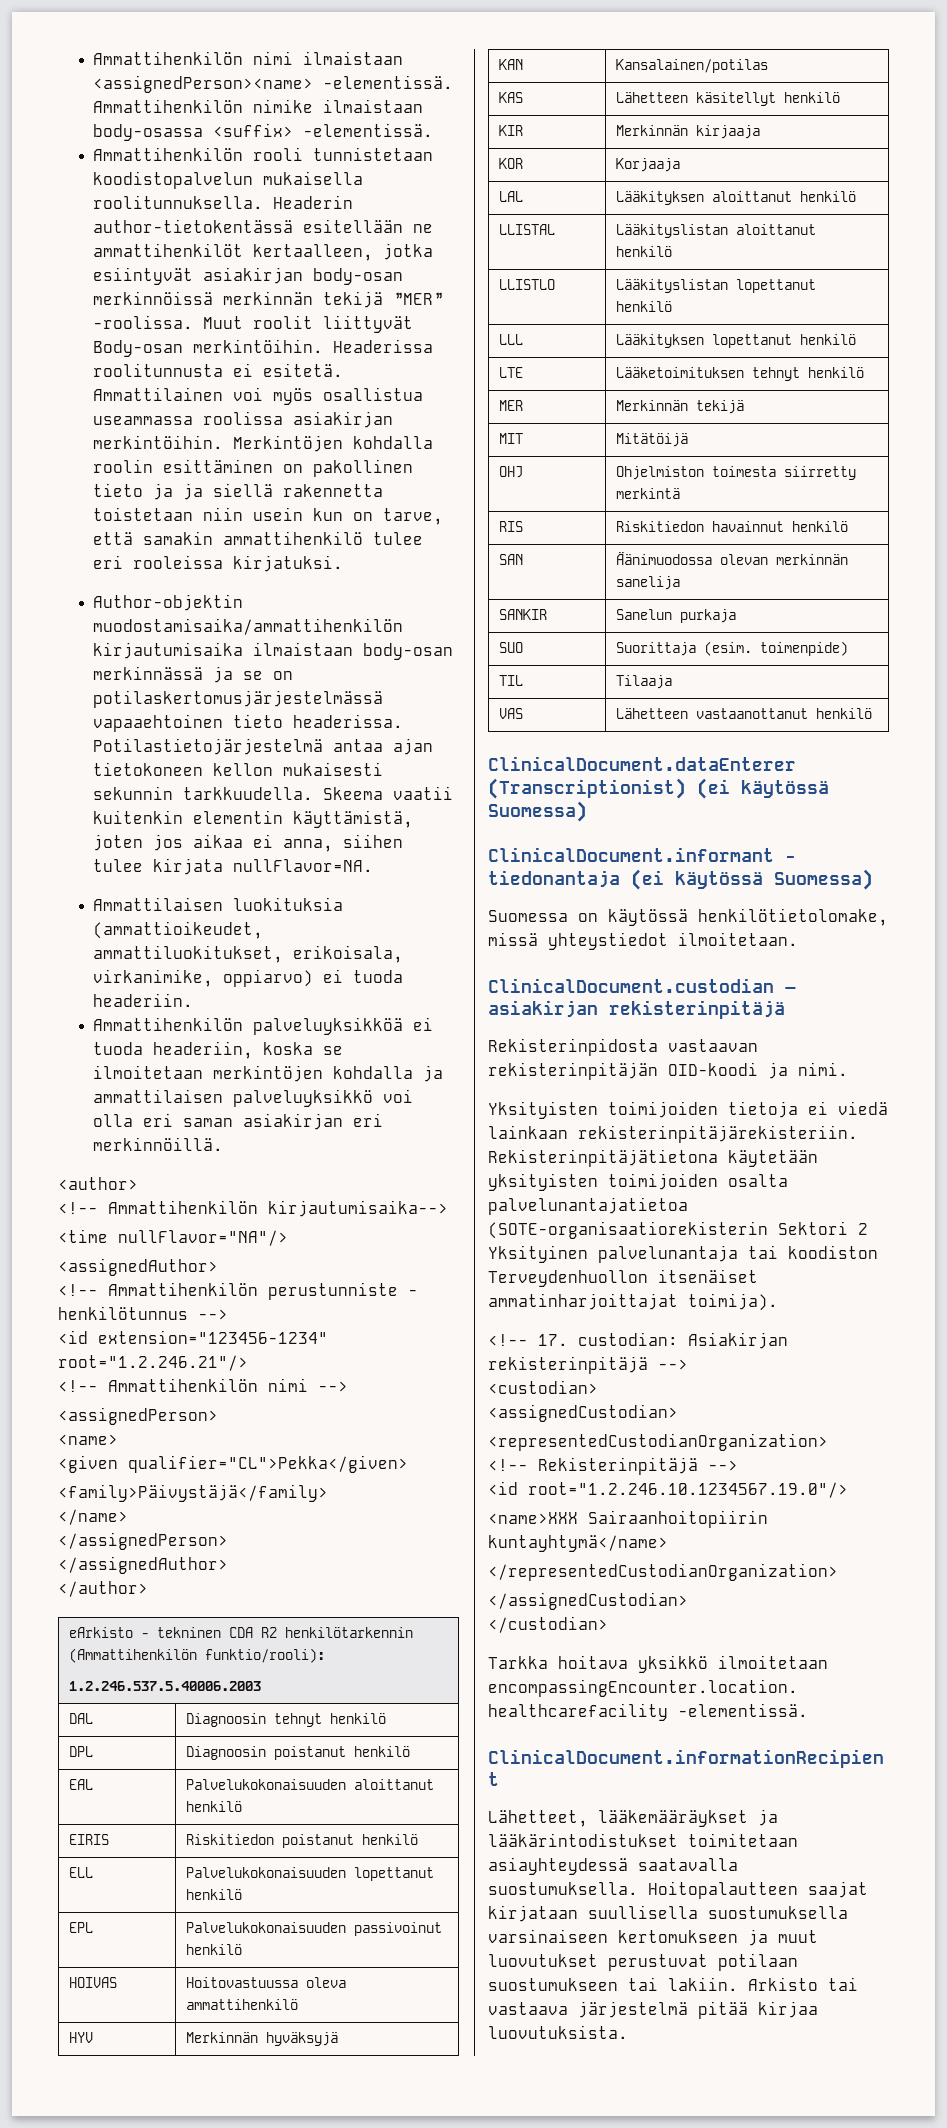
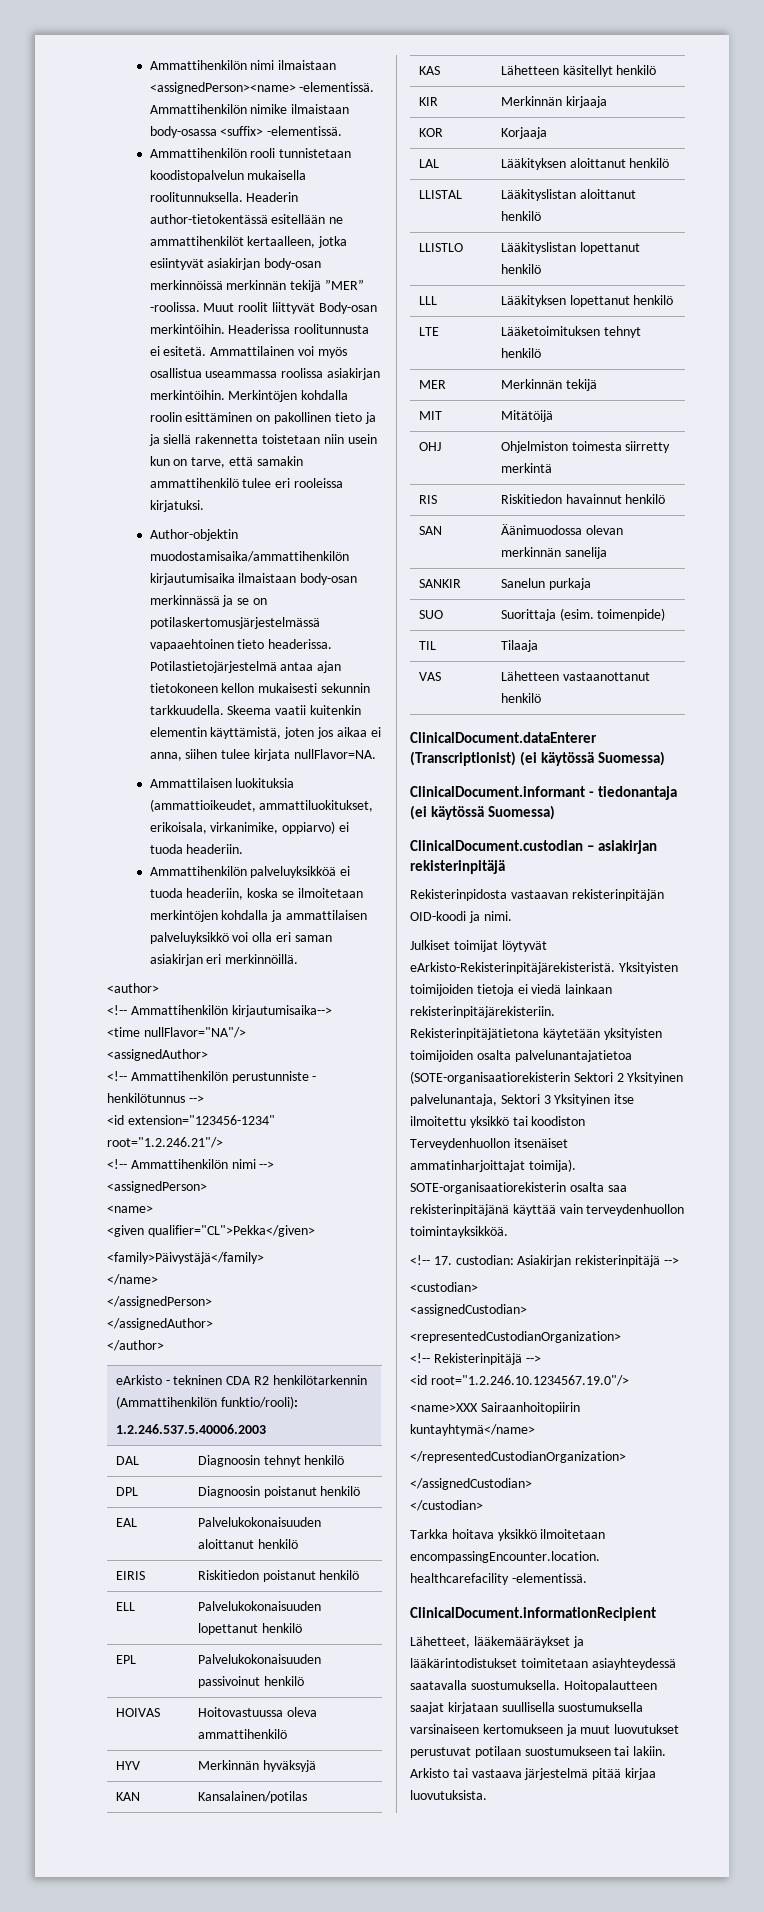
- Suomessa on käytössä henkilötietolomake, missä yhteystiedot ilmoitetaan.
+ Julkiset toimijat löytyvät eArkisto-Rekisterinpitäjärekisteristä.
- Rekisterinpitäjätietona käytetään yksityisten toimijoiden osalta palvelunantajatietoa (SOTE-organisaatiorekisterin Sektori 2 Yksityinen palvelunantaja tai koodiston Terveydenhuollon itsenäiset ammatinharjoittajat toimija).
+ Rekisterinpitäjätietona käytetään yksityisten toimijoiden osalta palvelunantajatietoa (SOTE-organisaatiorekisterin Sektori 2 Yksityinen palvelunantaja, Sektori 3 Yksityinen itse ilmoitettu yksikkö tai koodiston Terveydenhuollon itsenäiset ammatinharjoittajat toimija). SOTE-organisaatiorekisterin osalta saa rekisterinpitäjänä käyttää vain terveydenhuollon toimintayksikköä.

